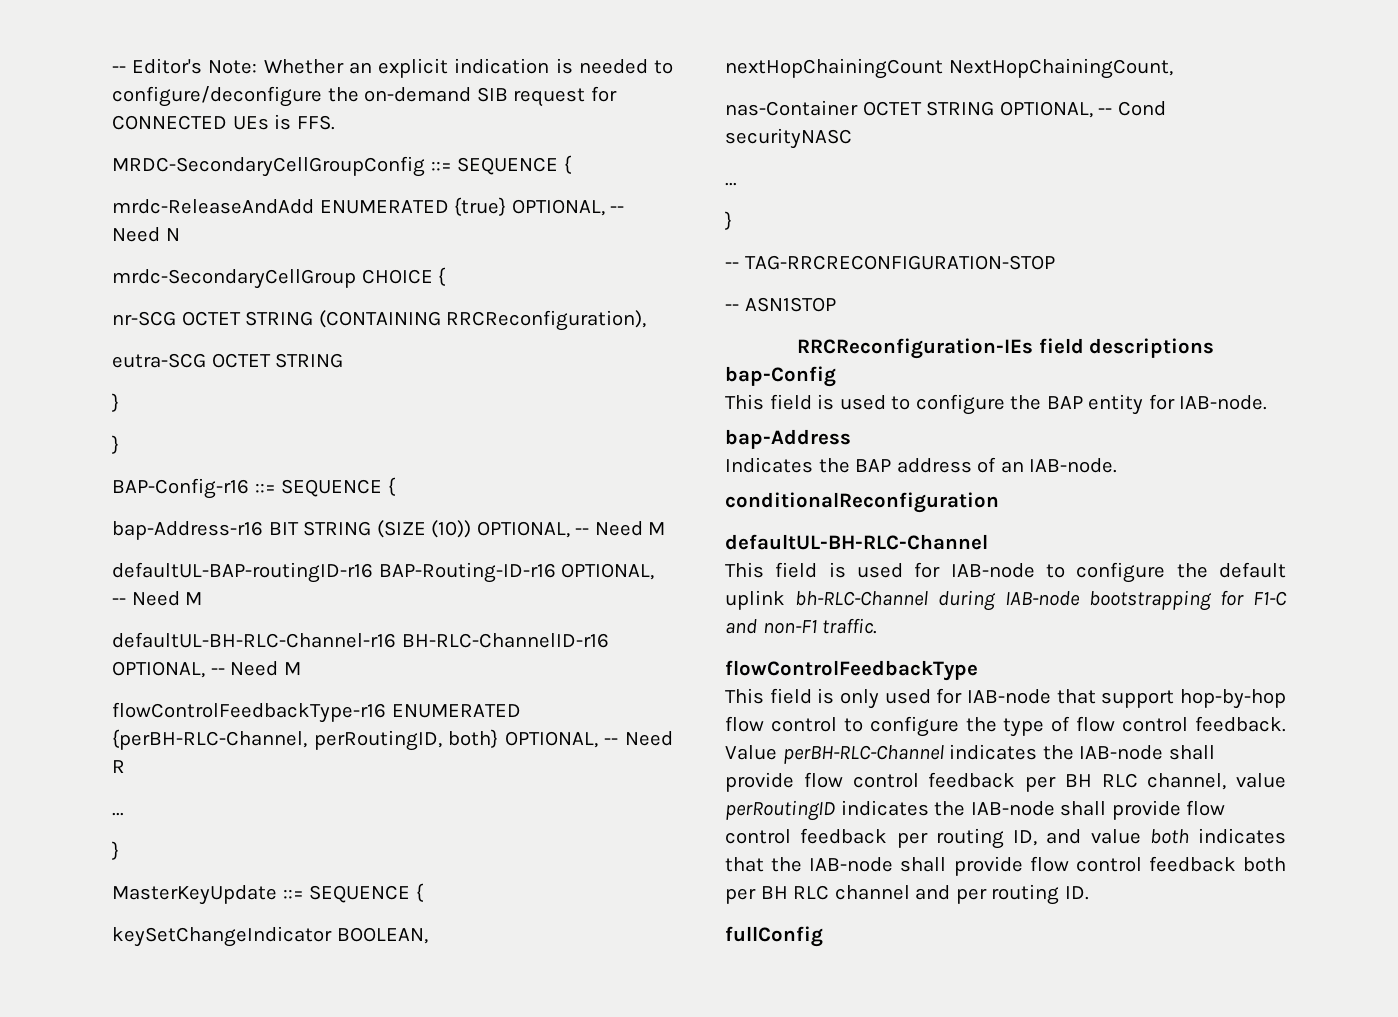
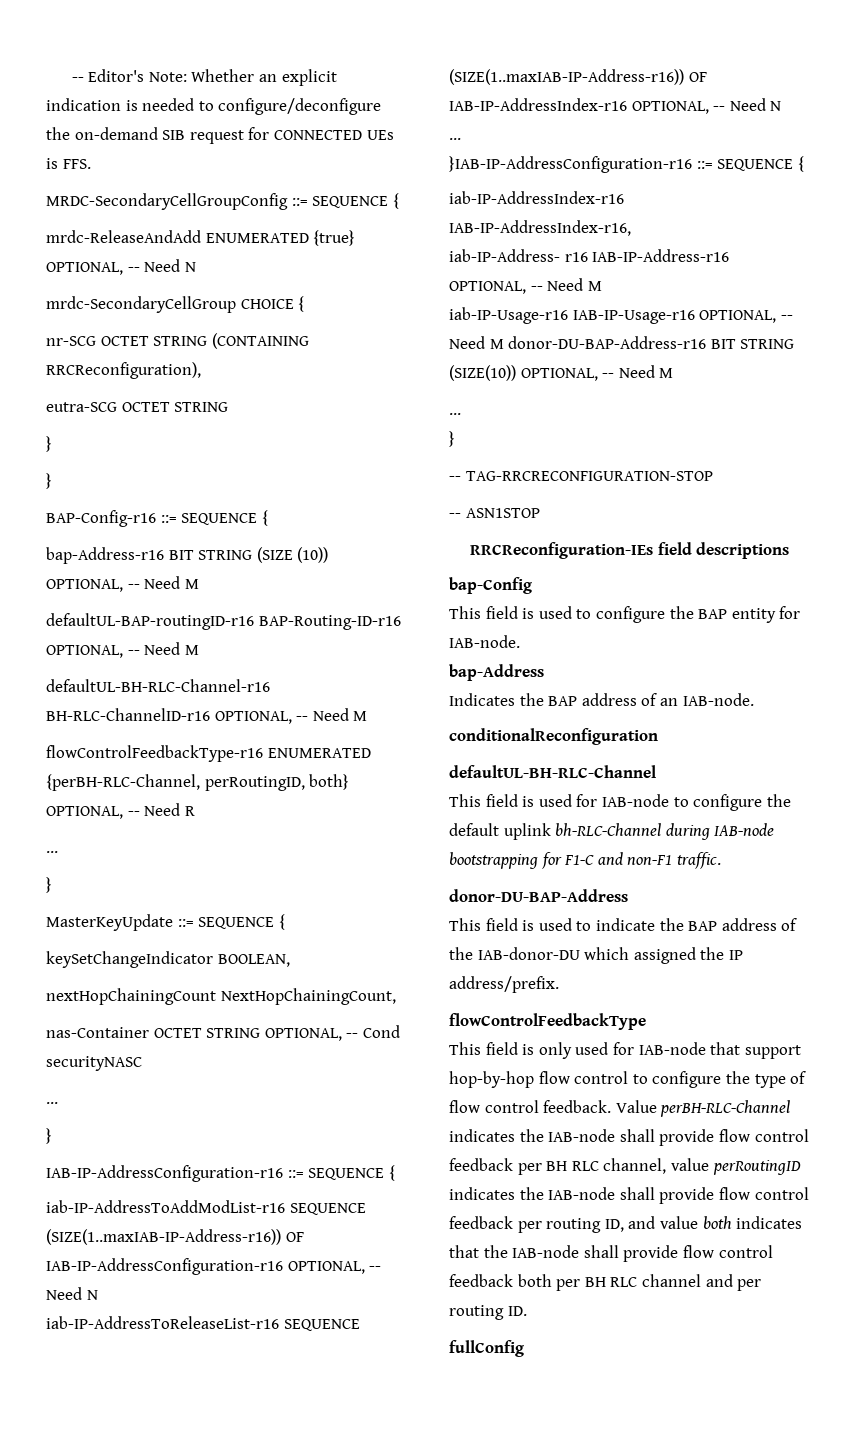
+ IAB-IP-AddressConfiguration-r16 ::= SEQUENCE {
+ iab-IP-AddressToAddModList-r16 SEQUENCE (SIZE(1..maxIAB-IP-Address-r16)) OF IAB-IP-AddressConfiguration-r16 OPTIONAL, -- Need N
+ iab-IP-AddressToReleaseList-r16 SEQUENCE (SIZE(1..maxIAB-IP-Address-r16)) OF IAB-IP-AddressIndex-r16 OPTIONAL, -- Need N
+ ...
+ }IAB-IP-AddressConfiguration-r16 ::= SEQUENCE {
+ iab-IP-AddressIndex-r16 IAB-IP-AddressIndex-r16,
+ iab-IP-Address- r16 IAB-IP-Address-r16 OPTIONAL, -- Need M
+ iab-IP-Usage-r16 IAB-IP-Usage-r16 OPTIONAL, -- Need M donor-DU-BAP-Address-r16 BIT STRING (SIZE(10)) OPTIONAL, -- Need M
+ ...
+ }
+ donor-DU-BAP-Address
+ This field is used to indicate the BAP address of the IAB-donor-DU which assigned the IP address/prefix.

